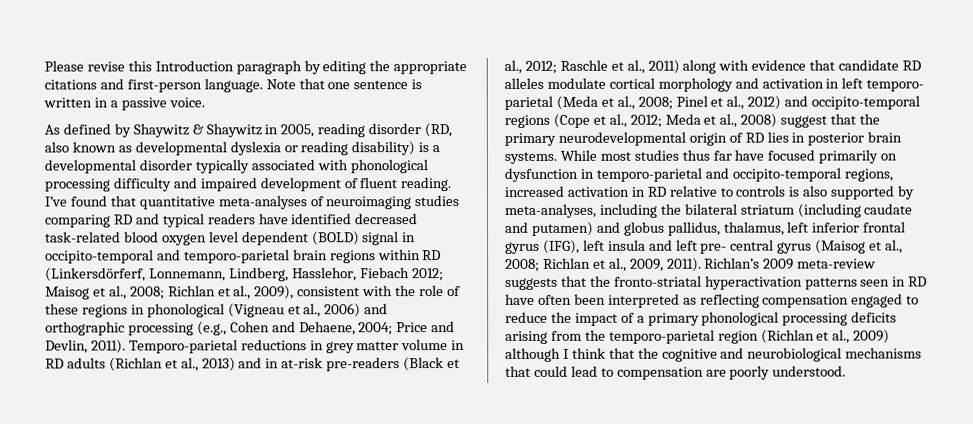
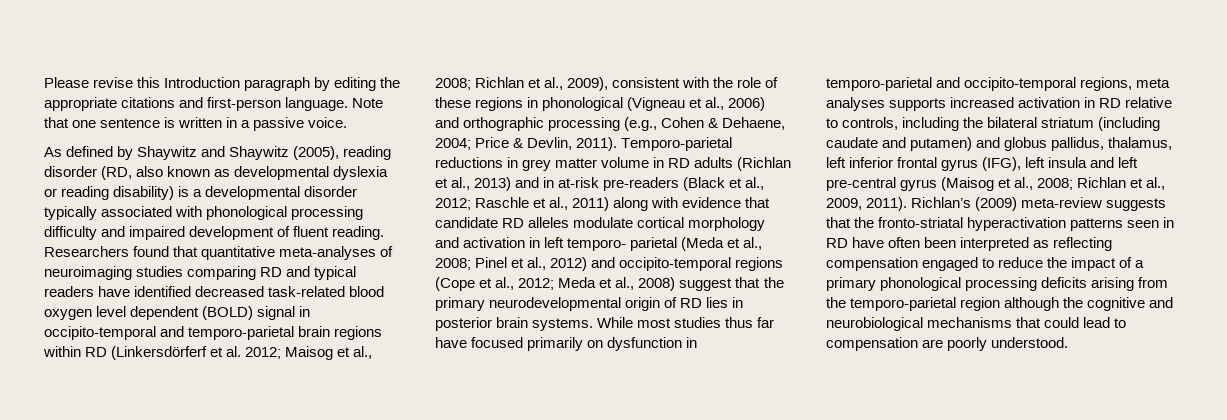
- As defined by Shaywitz & Shaywitz in 2005, reading disorder (RD, also known as developmental dyslexia or reading disability) is a developmental disorder typically associated with phonological processing difficulty and impaired development of fluent reading.
+ As defined by Shaywitz and Shaywitz (2005), reading disorder (RD, also known as developmental dyslexia or reading disability) is a developmental disorder typically associated with phonological processing difficulty and impaired development of fluent reading.
- I’ve found that quantitative meta-analyses of neuroimaging studies comparing RD and typical readers have identified decreased task-related blood oxygen level dependent (BOLD) signal in occipito-temporal and temporo-parietal brain regions within RD (Linkersdörferf, Lonnemann, Lindberg, Hasslehor, Fiebach 2012;
+ Researchers found that quantitative meta-analyses of neuroimaging studies comparing RD and typical readers have identified decreased task-related blood oxygen level dependent (BOLD) signal in occipito-temporal and temporo-parietal brain regions within RD (Linkersdörferf et al. 2012;
- Richlan et al., 2009), consistent with the role of these regions in phonological (Vigneau et al., 2006) and orthographic processing (e.g., Cohen and Dehaene, 2004;
+ Richlan et al., 2009), consistent with the role of these regions in phonological (Vigneau et al., 2006) and orthographic processing (e.g., Cohen & Dehaene, 2004;
- Price and Devlin, 2011).
+ Price & Devlin, 2011).
- While most studies thus far have focused primarily on dysfunction in temporo-parietal and occipito-temporal regions, increased activation in RD relative to controls is also supported by meta-analyses, including the bilateral striatum (including caudate and putamen) and globus pallidus, thalamus, left inferior frontal gyrus (IFG), left insula and left pre- central gyrus (Maisog et al., 2008; Richlan et al., 2009, 2011).
+ While most studies thus far have focused primarily on dysfunction in temporo-parietal and occipito-temporal regions, meta analyses supports increased activation in RD relative to controls, including the bilateral striatum (including caudate and putamen) and globus pallidus, thalamus, left inferior frontal gyrus (IFG), left insula and left pre-central gyrus (Maisog et al., 2008; Richlan et al., 2009, 2011).
- Richlan’s 2009 meta-review suggests that the fronto-striatal hyperactivation patterns seen in RD have often been interpreted as reflecting compensation engaged to reduce the impact of a primary phonological processing deficits arising from the temporo-parietal region (Richlan et al., 2009) although I think that the cognitive and neurobiological mechanisms that could lead to compensation are poorly understood.
+ Richlan’s (2009) meta-review suggests that the fronto-striatal hyperactivation patterns seen in RD have often been interpreted as reflecting compensation engaged to reduce the impact of a primary phonological processing deficits arising from the temporo-parietal region although the cognitive and neurobiological mechanisms that could lead to compensation are poorly understood.

